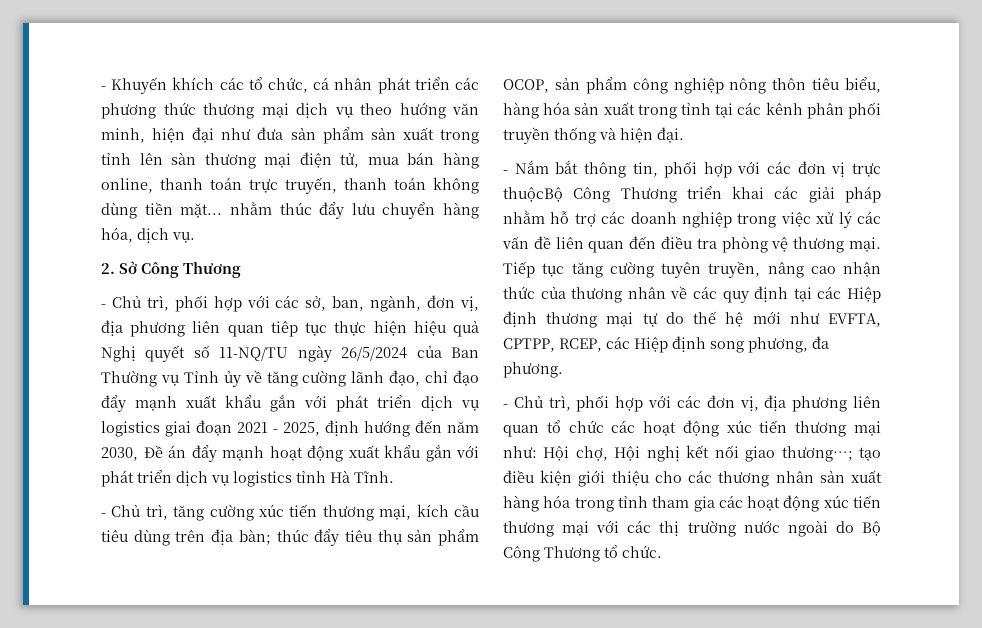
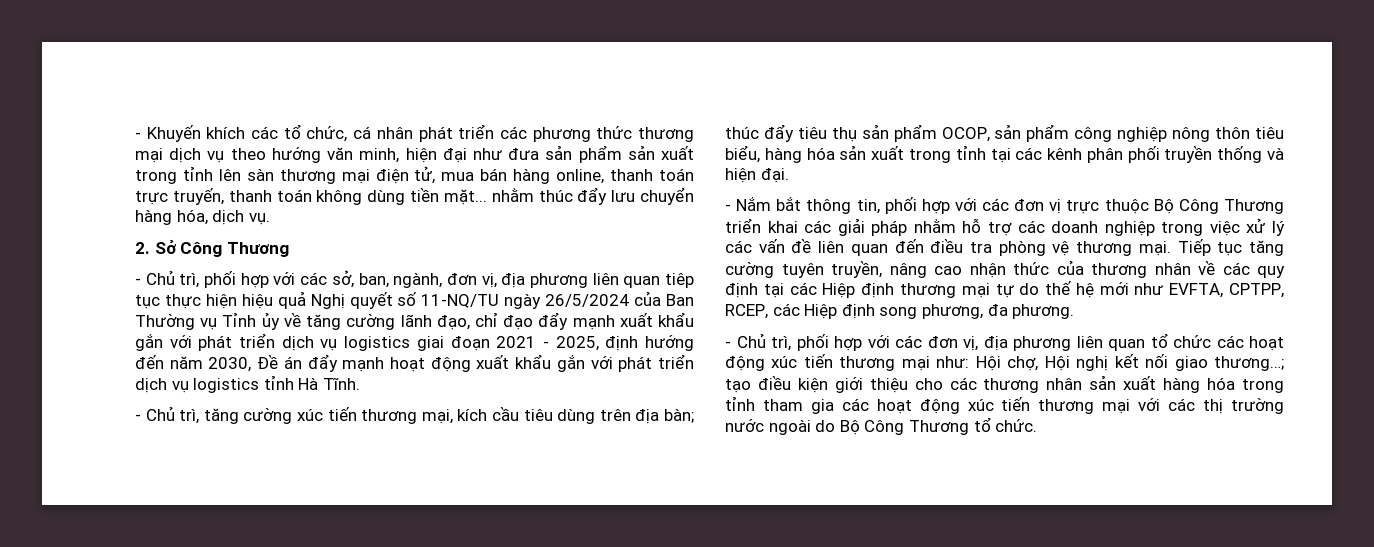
- - Nắm bắt thông tin, phối hợp với các đơn vị trực thuộcBộ Công Thương triển khai các giải pháp nhằm hỗ trợ các doanh nghiệp trong việc xử lý các vấn đề liên quan đến điều tra phòng vệ thương mại.
+ - Nắm bắt thông tin, phối hợp với các đơn vị trực thuộc Bộ Công Thương triển khai các giải pháp nhằm hỗ trợ các doanh nghiệp trong việc xử lý các vấn đề liên quan đến điều tra phòng vệ thương mại.

